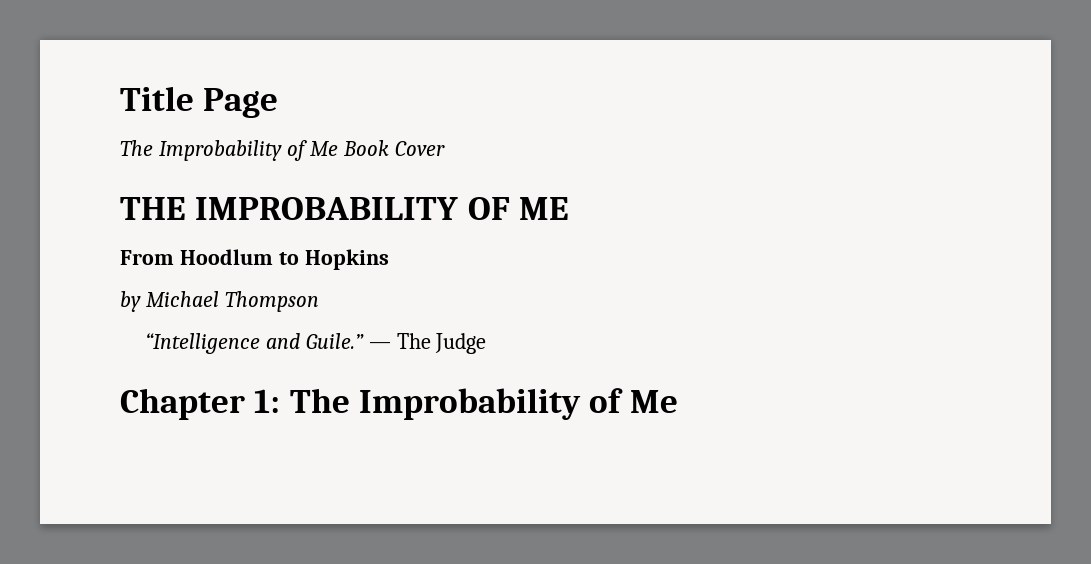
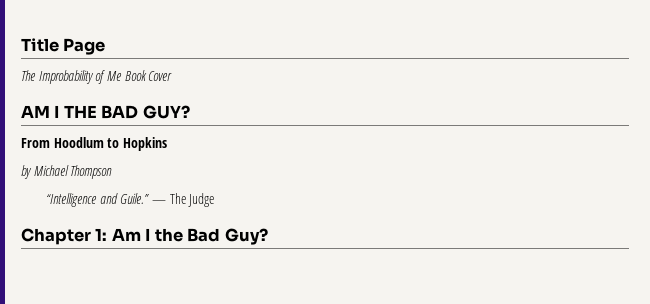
- THE IMPROBABILITY OF ME
+ AM I THE BAD GUY?
- Chapter 1: The Improbability of Me
+ Chapter 1: Am I the Bad Guy?

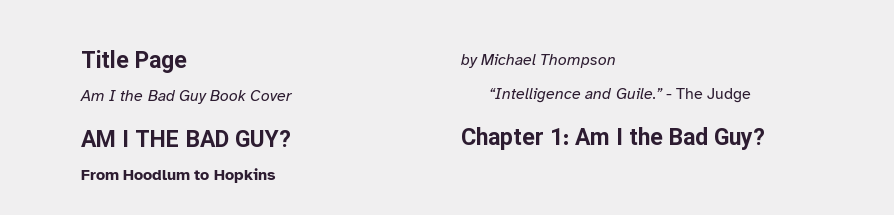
- The Improbability of Me Book Cover
+ Am I the Bad Guy Book Cover
- — The Judge
+ - The Judge

